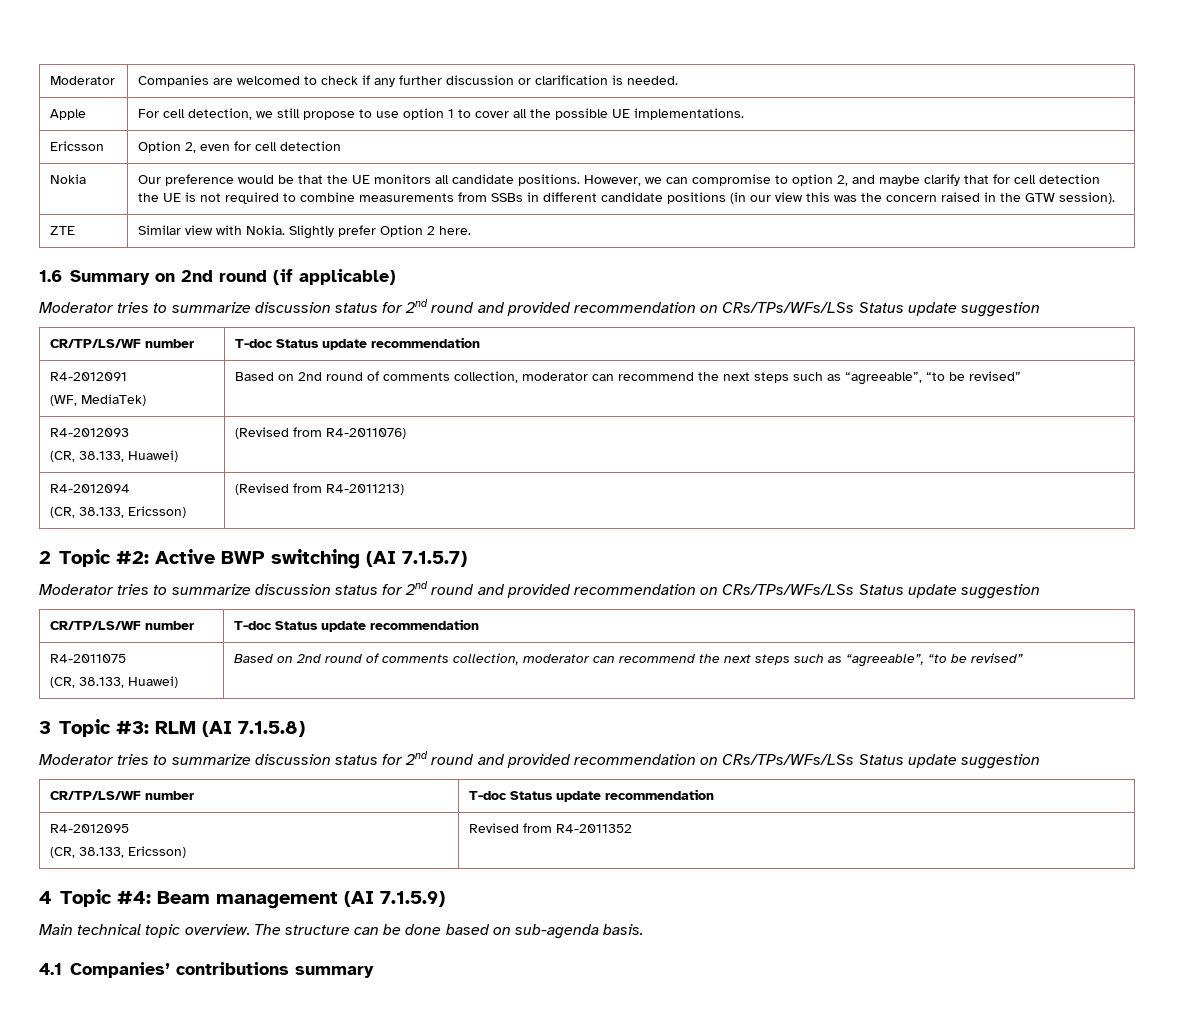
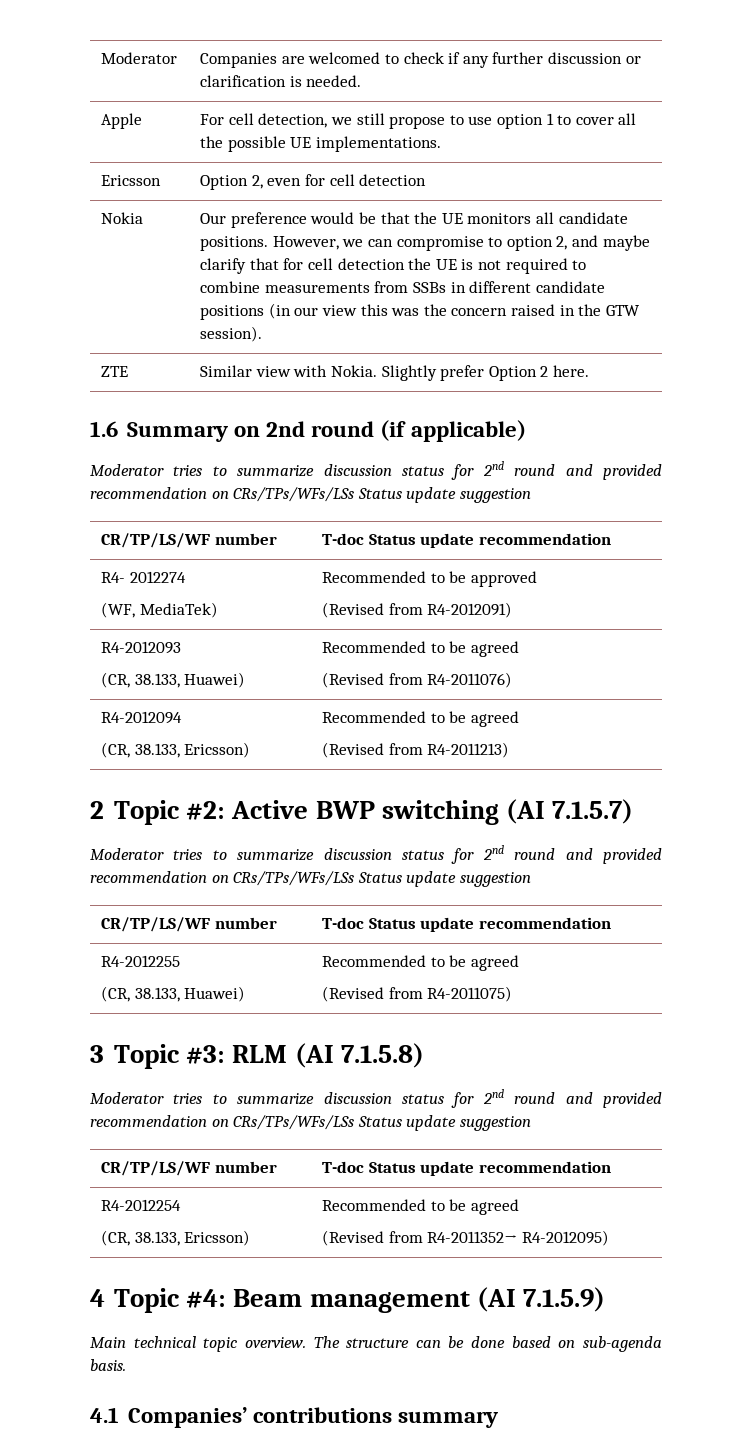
- R4-2012091
- (WF, MediaTek) | Based on 2nd round of comments collection, moderator can recommend the next steps such as “agreeable”, “to be revised”
+ R4- 2012274
+ (WF, MediaTek) | Recommended to be approved
+ (Revised from R4-2012091)
  R4-2012093
- (CR, 38.133, Huawei) | (Revised from R4-2011076)
+ (CR, 38.133, Huawei) | Recommended to be agreed
+ (Revised from R4-2011076)
  R4-2012094
- (CR, 38.133, Ericsson) | (Revised from R4-2011213)
+ (CR, 38.133, Ericsson) | Recommended to be agreed
+ (Revised from R4-2011213)
- R4-2011075
- (CR, 38.133, Huawei) | Based on 2nd round of comments collection, moderator can recommend the next steps such as “agreeable”, “to be revised”
+ R4-2012255
+ (CR, 38.133, Huawei) | Recommended to be agreed
+ (Revised from R4-2011075)
- R4-2012095
- (CR, 38.133, Ericsson) | Revised from R4-2011352
+ R4-2012254
+ (CR, 38.133, Ericsson) | Recommended to be agreed
+ (Revised from R4-2011352→ R4-2012095)

